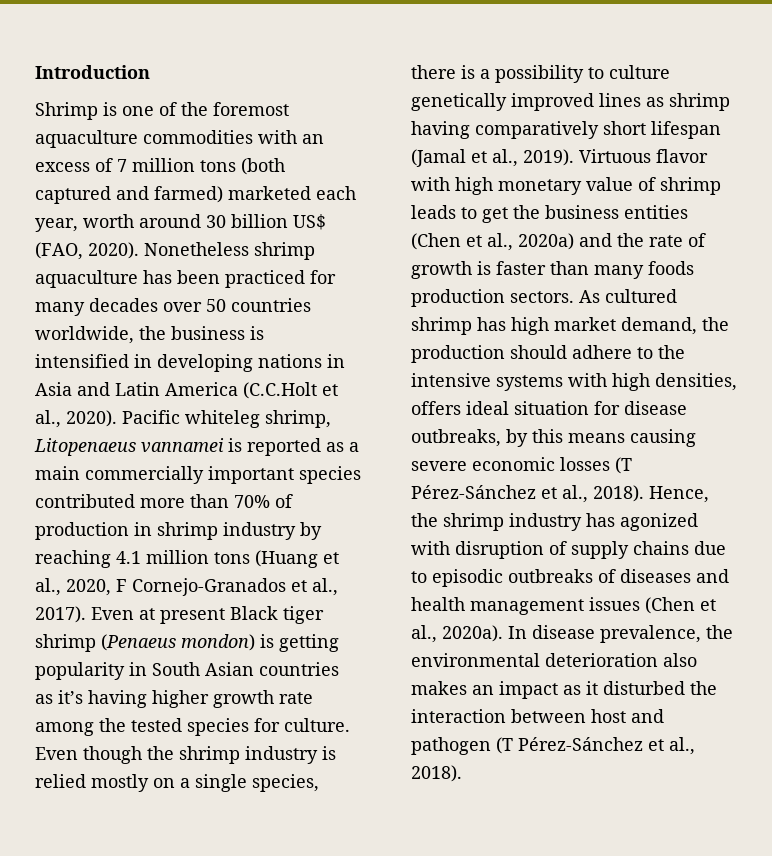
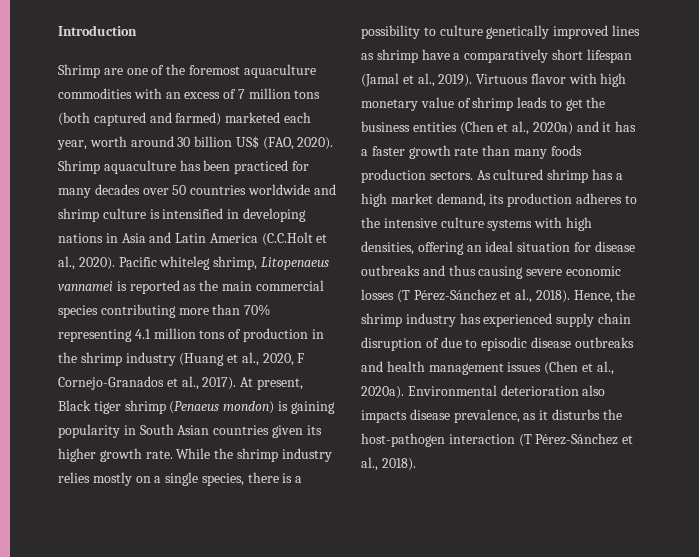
- Shrimp is one of the foremost aquaculture commodities with an excess of 7 million tons (both captured and farmed) marketed each year, worth around 30 billion US$ (FAO, 2020).
+ Shrimp are one of the foremost aquaculture commodities with an excess of 7 million tons (both captured and farmed) marketed each year, worth around 30 billion US$ (FAO, 2020).
- Nonetheless shrimp aquaculture has been practiced for many decades over 50 countries worldwide, the business is intensified in developing nations in Asia and Latin America (C.C.Holt et al., 2020).
+ Shrimp aquaculture has been practiced for many decades over 50 countries worldwide and shrimp culture is intensified in developing nations in Asia and Latin America (C.C.Holt et al., 2020).
- Pacific whiteleg shrimp, Litopenaeus vannamei is reported as a main commercially important species contributed more than 70% of production in shrimp industry by reaching 4.1 million tons (Huang et al., 2020, F Cornejo-Granados et al., 2017).
+ Pacific whiteleg shrimp, Litopenaeus vannamei is reported as the main commercial species contributing more than 70% representing 4.1 million tons of production in the shrimp industry (Huang et al., 2020, F Cornejo-Granados et al., 2017).
- Even at present Black tiger shrimp (Penaeus mondon) is getting popularity in South Asian countries as it’s having higher growth rate among the tested species for culture. Even though the shrimp industry is relied mostly on a single species, there is a possibility to culture genetically improved lines as shrimp having comparatively short lifespan (Jamal et al., 2019).
+ At present, Black tiger shrimp (Penaeus mondon) is gaining popularity in South Asian countries given its higher growth rate. While the shrimp industry relies mostly on a single species, there is a possibility to culture genetically improved lines as shrimp have a comparatively short lifespan (Jamal et al., 2019).
- Virtuous flavor with high monetary value of shrimp leads to get the business entities (Chen et al., 2020a) and the rate of growth is faster than many foods production sectors.
+ Virtuous flavor with high monetary value of shrimp leads to get the business entities (Chen et al., 2020a) and it has a faster growth rate than many foods production sectors.
- As cultured shrimp has high market demand, the production should adhere to the intensive systems with high densities, offers ideal situation for disease outbreaks, by this means causing severe economic losses (T Pérez-Sánchez et al., 2018).
+ As cultured shrimp has a high market demand, its production adheres to the intensive culture systems with high densities, offering an ideal situation for disease outbreaks and thus causing severe economic losses (T Pérez-Sánchez et al., 2018).
- Hence, the shrimp industry has agonized with disruption of supply chains due to episodic outbreaks of diseases and health management issues (Chen et al., 2020a).
+ Hence, the shrimp industry has experienced supply chain disruption of due to episodic disease outbreaks and health management issues (Chen et al., 2020a).
- In disease prevalence, the environmental deterioration also makes an impact as it disturbed the interaction between host and pathogen (T Pérez-Sánchez et al., 2018).
+ Environmental deterioration also impacts disease prevalence, as it disturbs the host-pathogen interaction (T Pérez-Sánchez et al., 2018).

